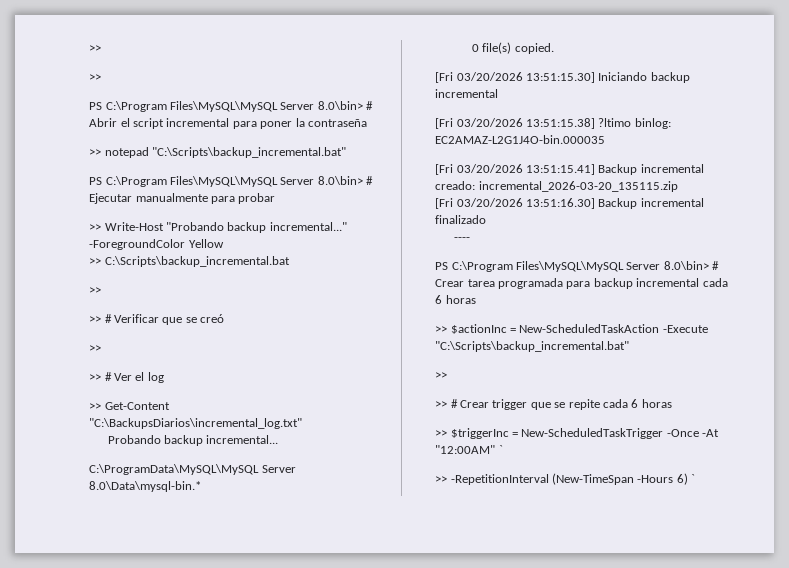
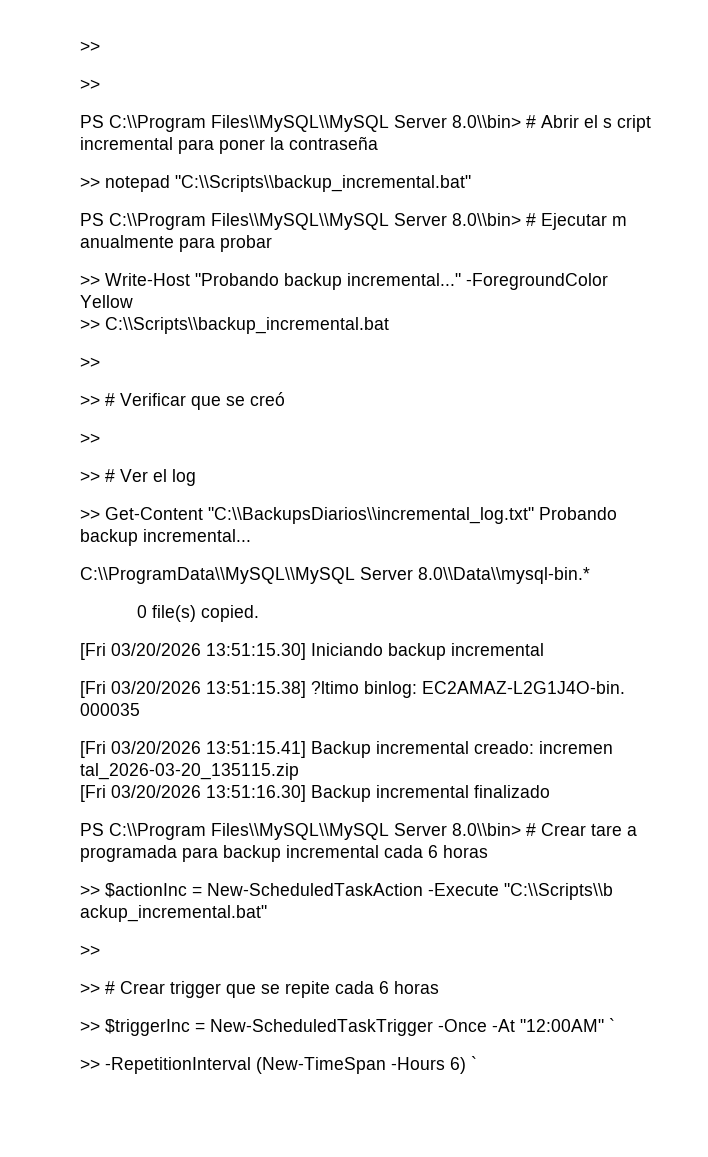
- PS C:\Program Files\MySQL\MySQL Server 8.0\bin> # Abrir el script incremental para poner la contraseña
+ PS C:\\Program Files\\MySQL\\MySQL Server 8.0\\bin> # Abrir el s cript incremental para poner la contraseña
- >> notepad "C:\Scripts\backup_incremental.bat"
- PS C:\Program Files\MySQL\MySQL Server 8.0\bin> # Ejecutar manualmente para probar
+ >> notepad "C:\\Scripts\\backup_incremental.bat"
+ PS C:\\Program Files\\MySQL\\MySQL Server 8.0\\bin> # Ejecutar m anualmente para probar
- >> C:\Scripts\backup_incremental.bat
+ >> C:\\Scripts\\backup_incremental.bat
- >> Get-Content "C:\BackupsDiarios\incremental_log.txt"
- Probando backup incremental...
+ >> Get-Content "C:\\BackupsDiarios\\incremental_log.txt" Probando backup incremental...
- C:\ProgramData\MySQL\MySQL Server 8.0\Data\mysql-bin.*
+ C:\\ProgramData\\MySQL\\MySQL Server 8.0\\Data\\mysql-bin.*
- [Fri 03/20/2026 13:51:15.38] ?ltimo binlog: EC2AMAZ-L2G1J4O-bin.000035
+ [Fri 03/20/2026 13:51:15.38] ?ltimo binlog: EC2AMAZ-L2G1J4O-bin. 000035
- [Fri 03/20/2026 13:51:15.41] Backup incremental creado: incremental_2026-03-20_135115.zip
+ [Fri 03/20/2026 13:51:15.41] Backup incremental creado: incremen tal_2026-03-20_135115.zip
- ----
- PS C:\Program Files\MySQL\MySQL Server 8.0\bin> # Crear tarea programada para backup incremental cada 6 horas
+ PS C:\\Program Files\\MySQL\\MySQL Server 8.0\\bin> # Crear tare a programada para backup incremental cada 6 horas
- >> $actionInc = New-ScheduledTaskAction -Execute "C:\Scripts\backup_incremental.bat"
+ >> $actionInc = New-ScheduledTaskAction -Execute "C:\\Scripts\\b ackup_incremental.bat"

